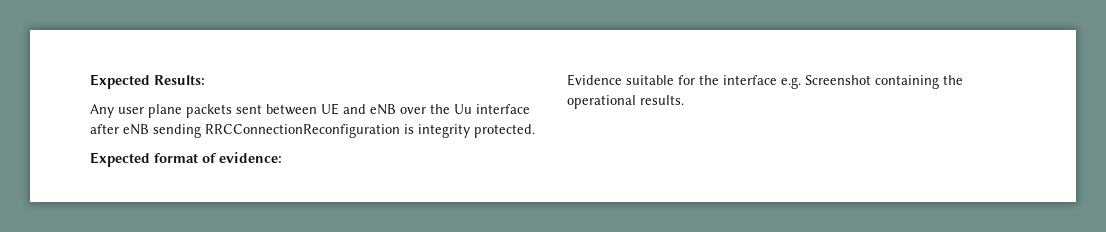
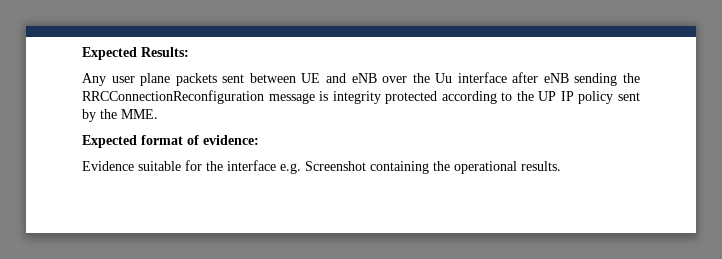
- Any user plane packets sent between UE and eNB over the Uu interface after eNB sending RRCConnectionReconfiguration is integrity protected.
+ Any user plane packets sent between UE and eNB over the Uu interface after eNB sending the RRCConnectionReconfiguration message is integrity protected according to the UP IP policy sent by the MME.

